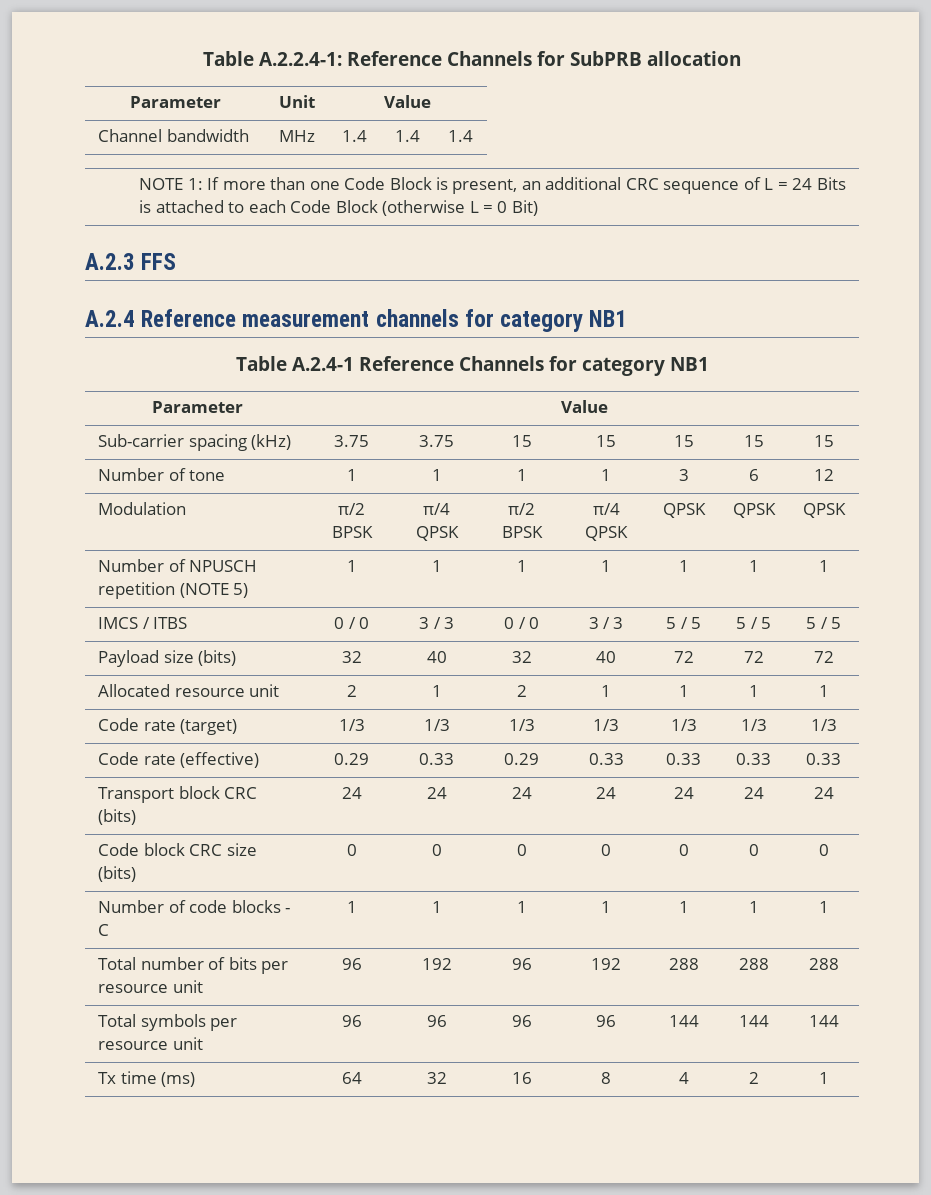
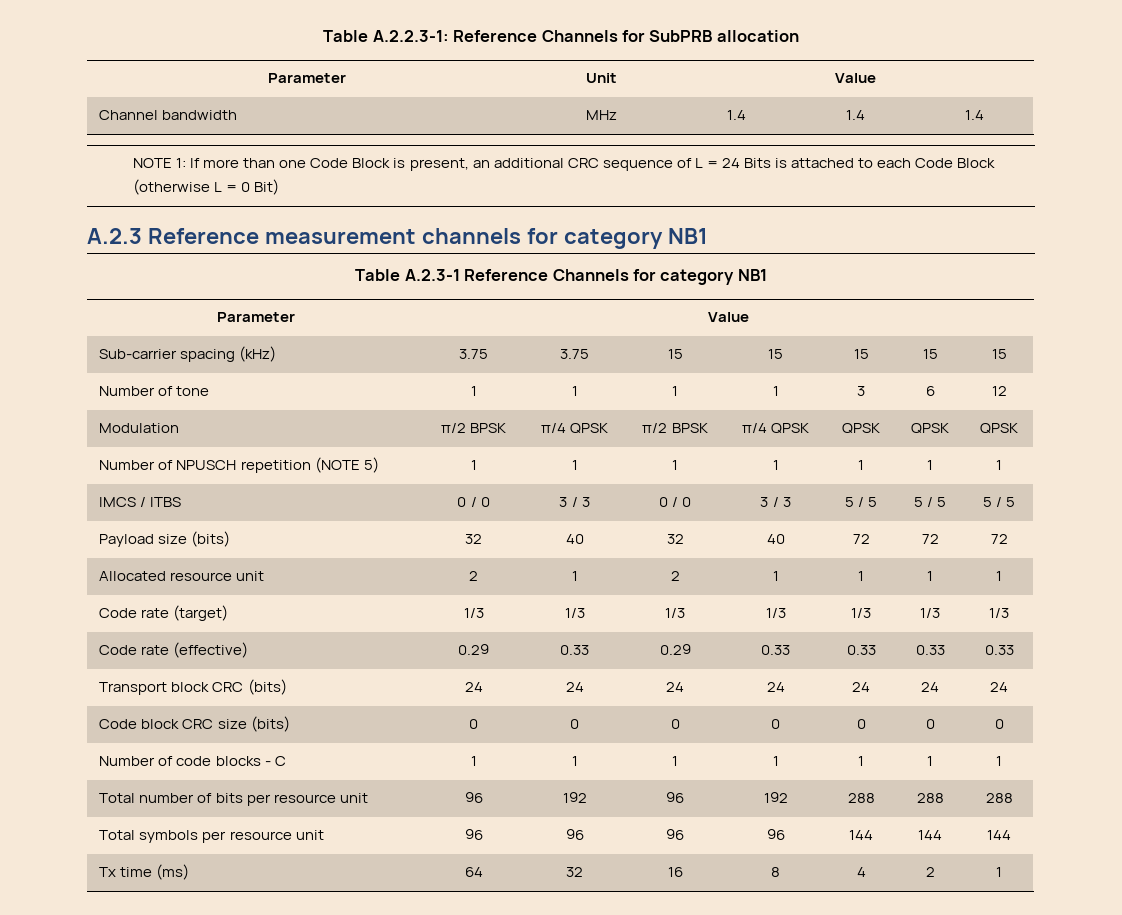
- Table A.2.2.4-1: Reference Channels for SubPRB allocation
+ Table A.2.2.3-1: Reference Channels for SubPRB allocation
- A.2.3 FFS
- A.2.4 Reference measurement channels for category NB1
+ A.2.3 Reference measurement channels for category NB1
- Table A.2.4-1 Reference Channels for category NB1
+ Table A.2.3-1 Reference Channels for category NB1

